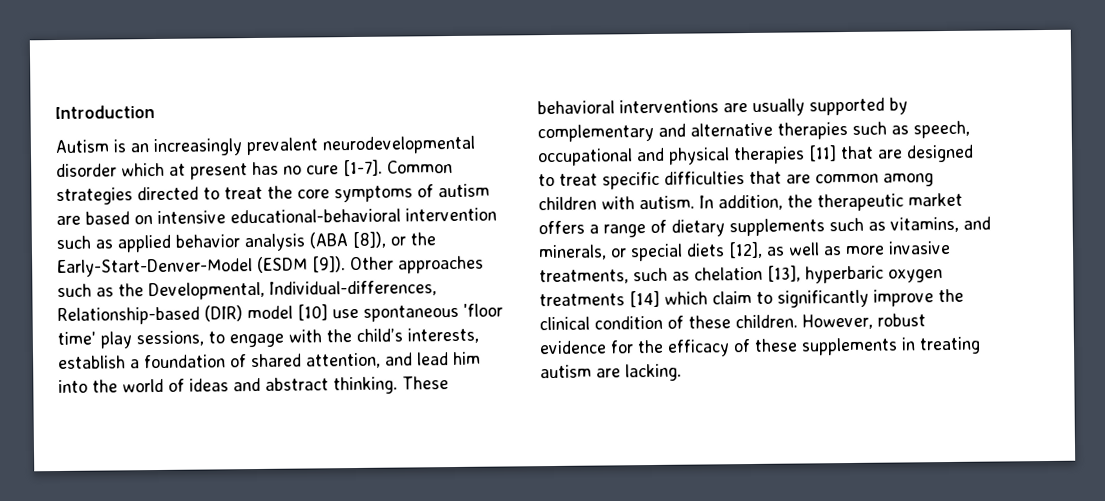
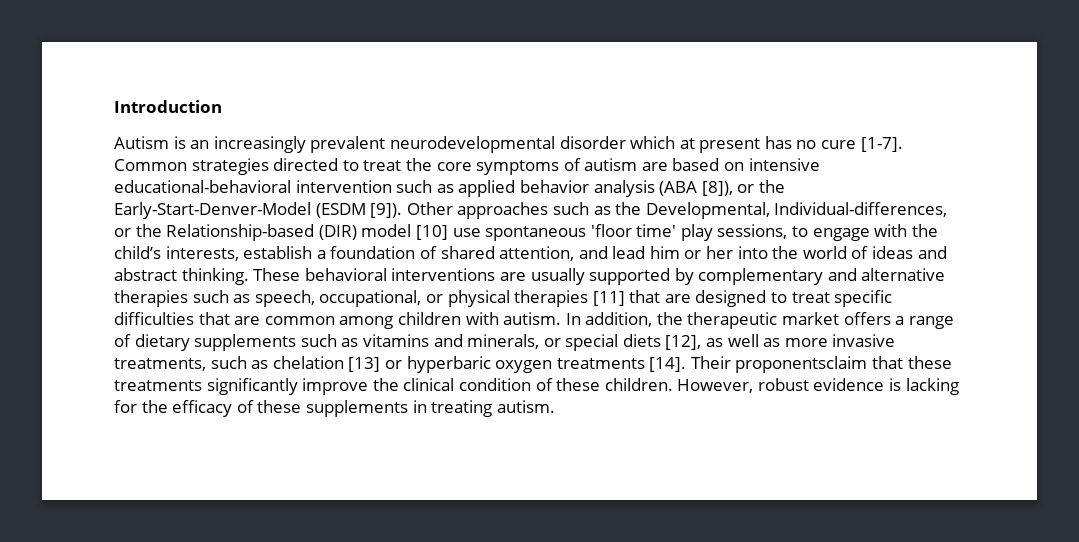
- Other approaches such as the Developmental, Individual-differences, Relationship-based (DIR) model [10] use spontaneous 'floor time' play sessions, to engage with the child’s interests, establish a foundation of shared attention, and lead him into the world of ideas and abstract thinking.
+ Other approaches such as the Developmental, Individual-differences, or the Relationship-based (DIR) model [10] use spontaneous 'floor time' play sessions, to engage with the child’s interests, establish a foundation of shared attention, and lead him or her into the world of ideas and abstract thinking.
- These behavioral interventions are usually supported by complementary and alternative therapies such as speech, occupational and physical therapies [11] that are designed to treat specific difficulties that are common among children with autism.
+ These behavioral interventions are usually supported by complementary and alternative therapies such as speech, occupational, or physical therapies [11] that are designed to treat specific difficulties that are common among children with autism.
- In addition, the therapeutic market offers a range of dietary supplements such as vitamins, and minerals, or special diets [12], as well as more invasive treatments, such as chelation [13], hyperbaric oxygen treatments [14] which claim to significantly improve the clinical condition of these children.
+ In addition, the therapeutic market offers a range of dietary supplements such as vitamins and minerals, or special diets [12], as well as more invasive treatments, such as chelation [13] or hyperbaric oxygen treatments [14]. Their proponentsclaim that these treatments significantly improve the clinical condition of these children.
- However, robust evidence for the efficacy of these supplements in treating autism are lacking.
+ However, robust evidence is lacking for the efficacy of these supplements in treating autism.

